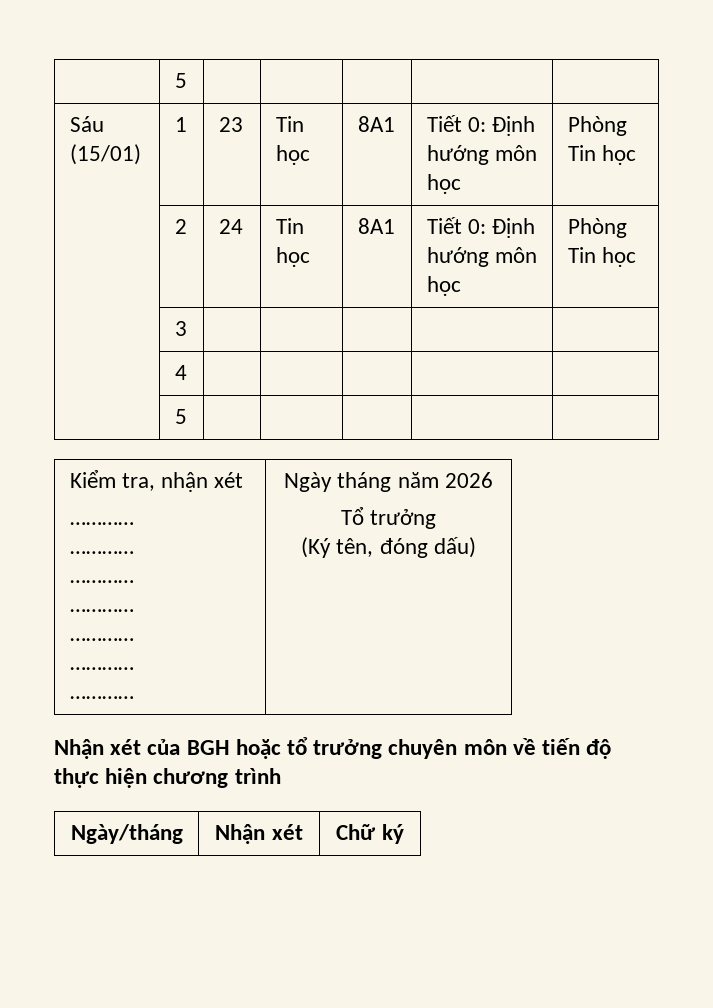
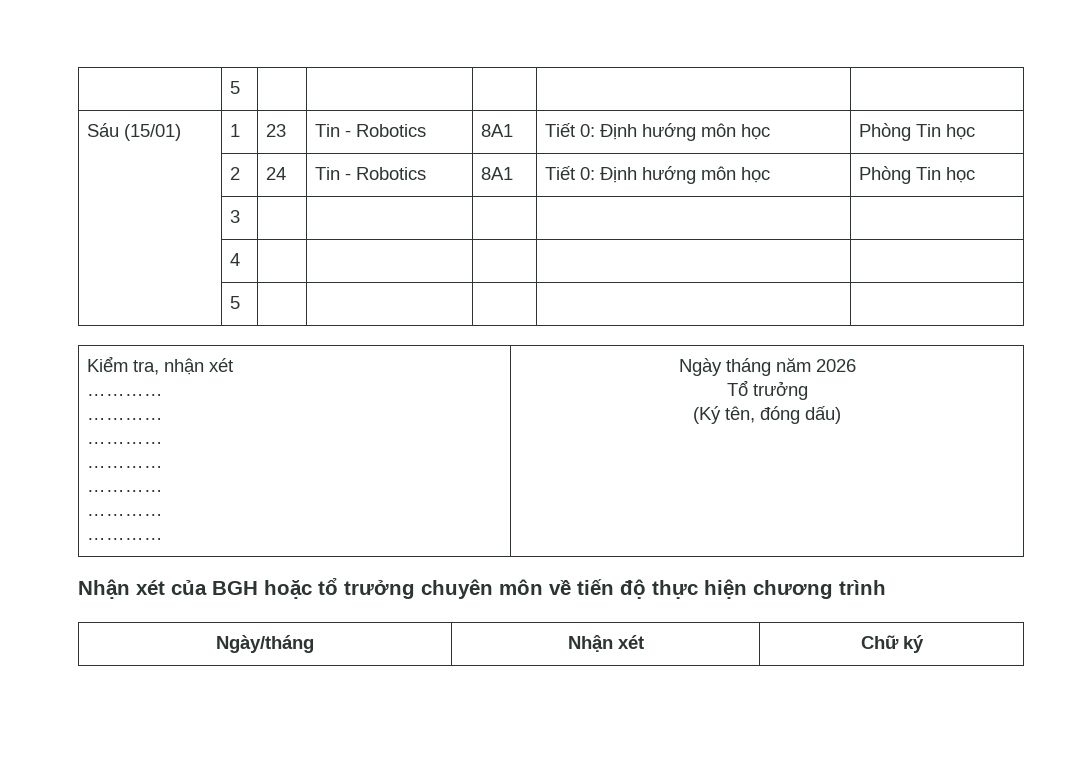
- Sáu (15/01) | 1 | 23 | Tin học | 8A1 | Tiết 0: Định hướng môn học | Phòng Tin học
+ Sáu (15/01) | 1 | 23 | Tin - Robotics | 8A1 | Tiết 0: Định hướng môn học | Phòng Tin học
- | 2 | 24 | Tin học | 8A1 | Tiết 0: Định hướng môn học | Phòng Tin học
+ | 2 | 24 | Tin - Robotics | 8A1 | Tiết 0: Định hướng môn học | Phòng Tin học

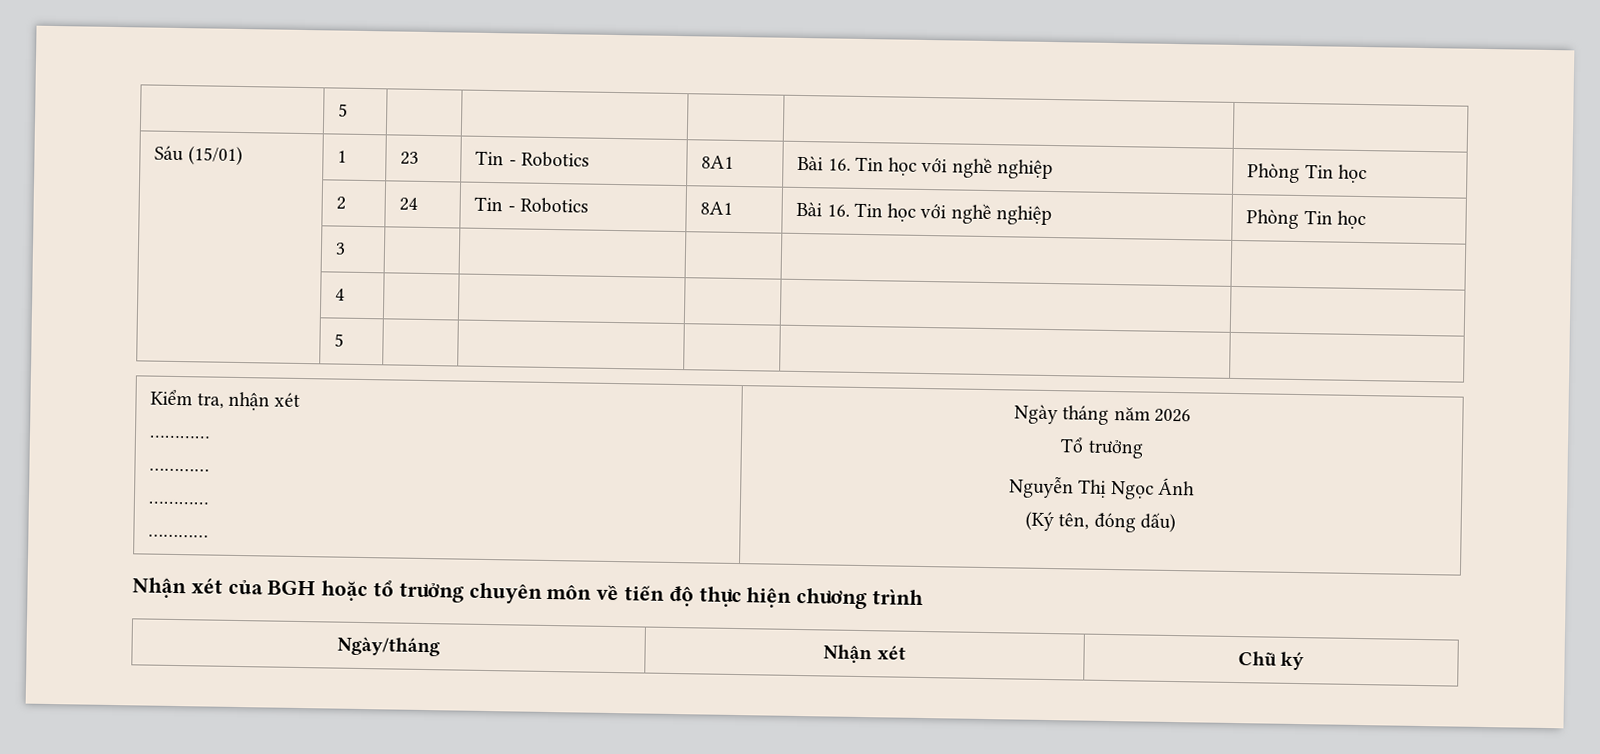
- Sáu (15/01) | 1 | 23 | Tin - Robotics | 8A1 | Tiết 0: Định hướng môn học | Phòng Tin học
+ Sáu (15/01) | 1 | 23 | Tin - Robotics | 8A1 | Bài 16. Tin học với nghề nghiệp | Phòng Tin học
- | 2 | 24 | Tin - Robotics | 8A1 | Tiết 0: Định hướng môn học | Phòng Tin học
+ | 2 | 24 | Tin - Robotics | 8A1 | Bài 16. Tin học với nghề nghiệp | Phòng Tin học
  Kiểm tra, nhận xét
- …………
- …………
- …………
  …………
  …………
  …………
  ………… | Ngày tháng năm 2026
  Tổ trưởng
+ Nguyễn Thị Ngọc Ánh

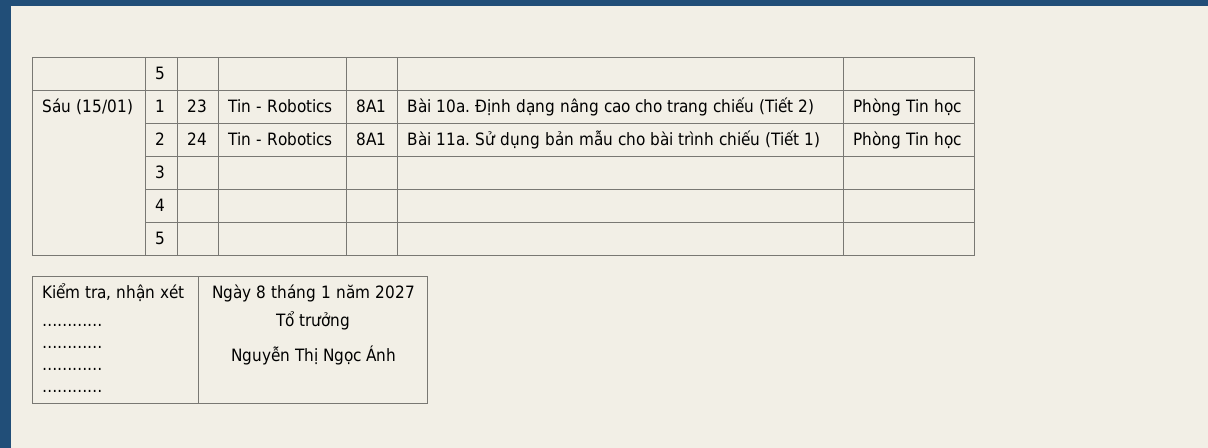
- Sáu (15/01) | 1 | 23 | Tin - Robotics | 8A1 | Bài 16. Tin học với nghề nghiệp | Phòng Tin học
+ Sáu (15/01) | 1 | 23 | Tin - Robotics | 8A1 | Bài 10a. Định dạng nâng cao cho trang chiếu (Tiết 2) | Phòng Tin học
- | 2 | 24 | Tin - Robotics | 8A1 | Bài 16. Tin học với nghề nghiệp | Phòng Tin học
+ | 2 | 24 | Tin - Robotics | 8A1 | Bài 11a. Sử dụng bản mẫu cho bài trình chiếu (Tiết 1) | Phòng Tin học
  Kiểm tra, nhận xét
  …………
  …………
  …………
- ………… | Ngày tháng năm 2026
+ ………… | Ngày 8 tháng 1 năm 2027
  Tổ trưởng
  Nguyễn Thị Ngọc Ánh
- (Ký tên, đóng dấu)
- Nhận xét của BGH hoặc tổ trưởng chuyên môn về tiến độ thực hiện chương trình
- Ngày/tháng | Nhận xét | Chữ ký

